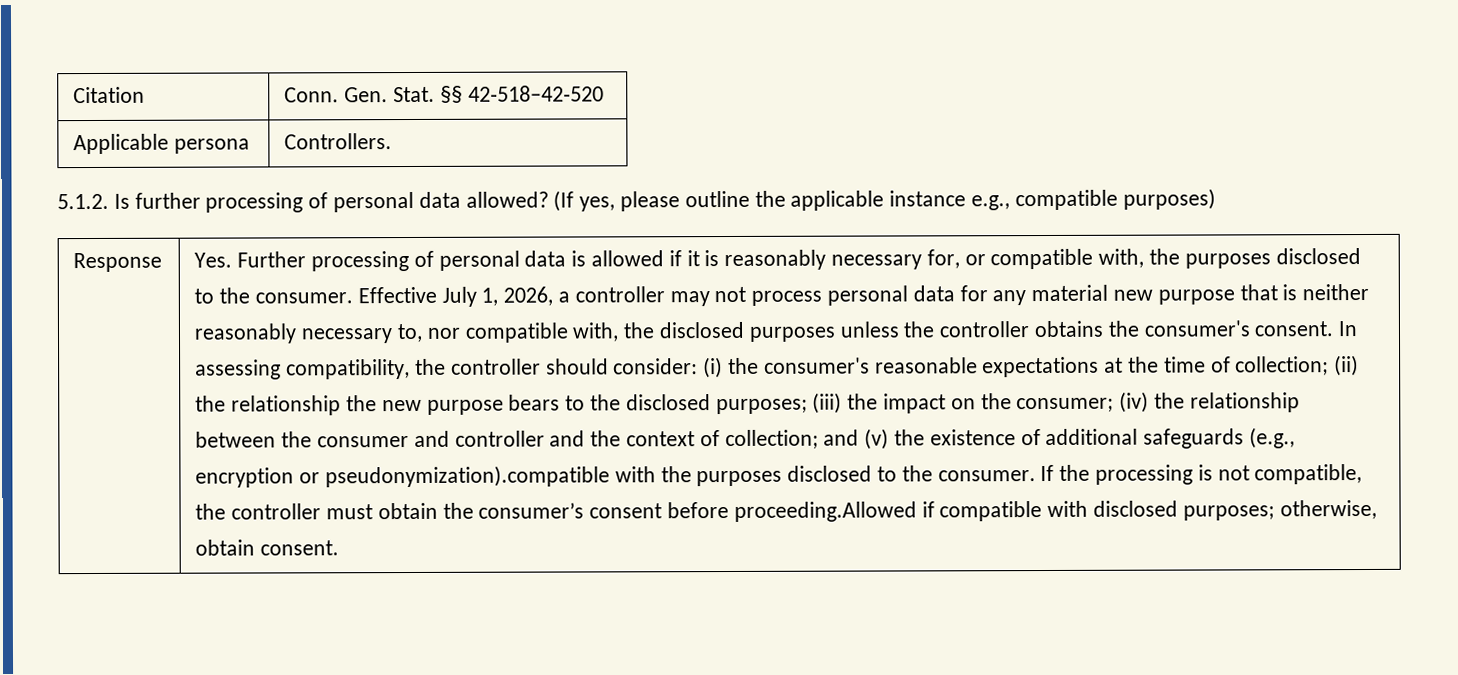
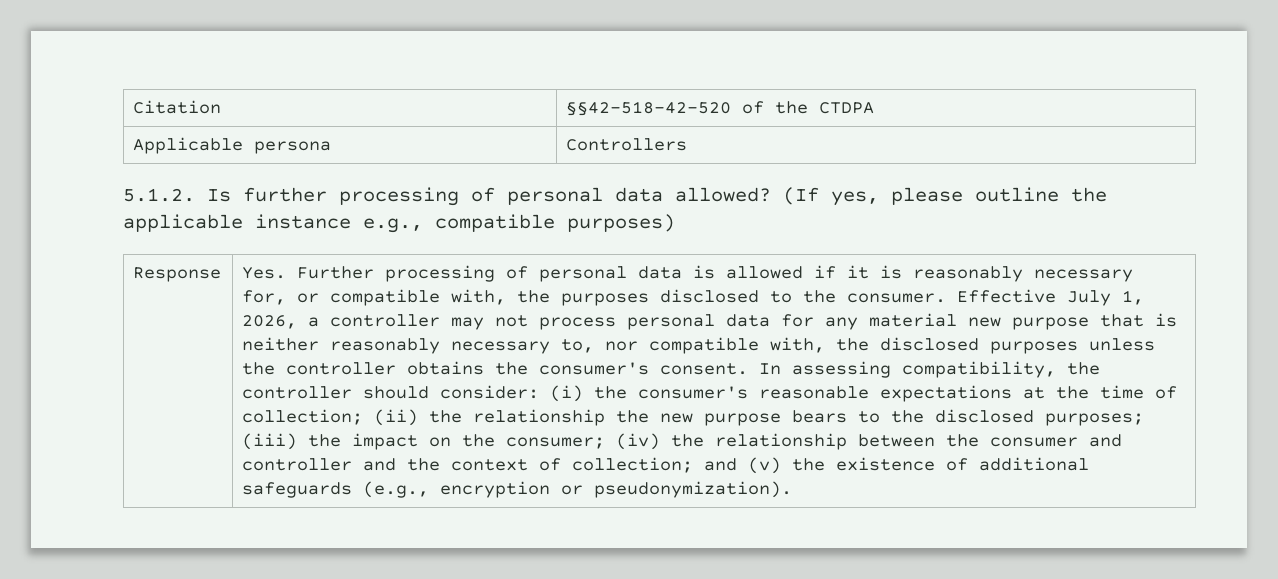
- Citation | Conn. Gen. Stat. §§ 42‑518–42‑520
+ Citation | §§42‑518-42‑520 of the CTDPA
- Applicable persona | Controllers.
+ Applicable persona | Controllers
- In assessing compatibility, the controller should consider: (i) the consumer's reasonable expectations at the time of collection; (ii) the relationship the new purpose bears to the disclosed purposes; (iii) the impact on the consumer; (iv) the relationship between the consumer and controller and the context of collection; and (v) the existence of additional safeguards (e.g., encryption or pseudonymization).compatible with the purposes disclosed to the consumer. If the processing is not compatible, the controller must obtain the consumer’s consent before proceeding.Allowed if compatible with disclosed purposes; otherwise, obtain consent.
+ In assessing compatibility, the controller should consider: (i) the consumer's reasonable expectations at the time of collection; (ii) the relationship the new purpose bears to the disclosed purposes; (iii) the impact on the consumer; (iv) the relationship between the consumer and controller and the context of collection; and (v) the existence of additional safeguards (e.g., encryption or pseudonymization).

